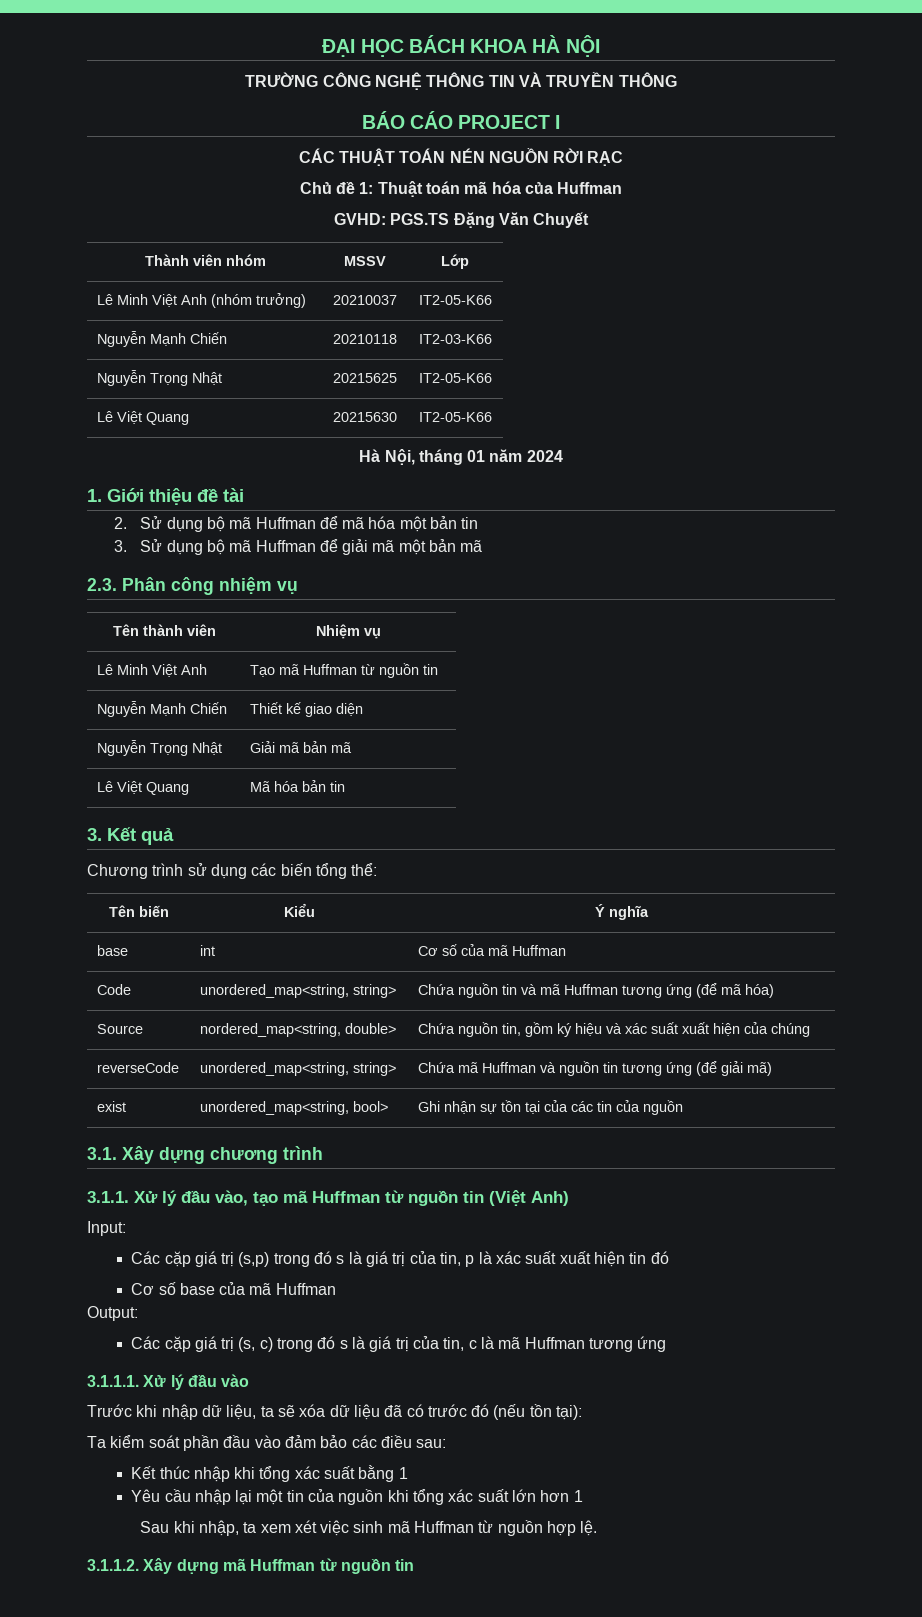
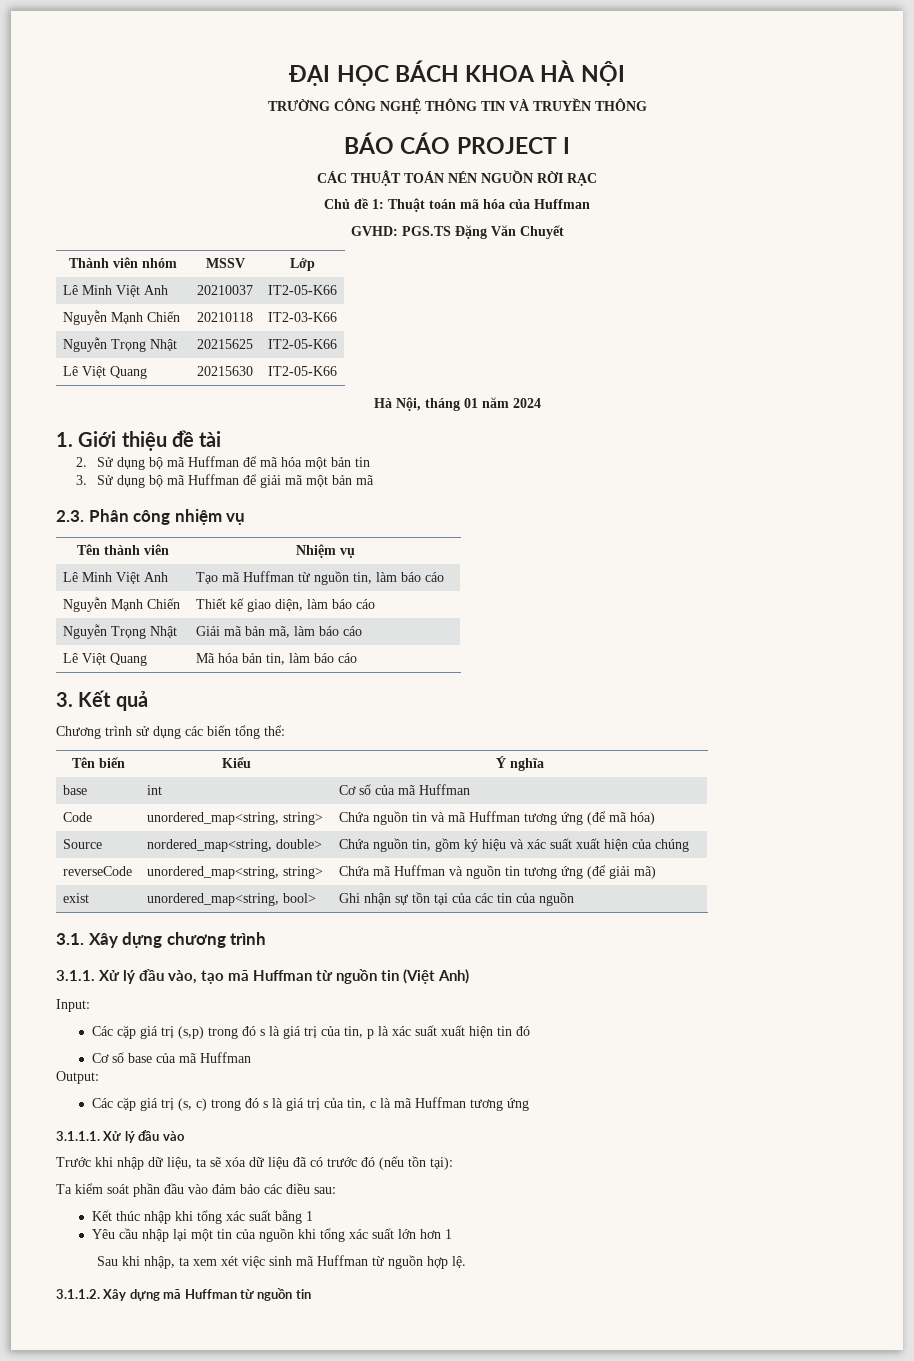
- Lê Minh Việt Anh (nhóm trưởng) | 20210037 | IT2-05-K66
+ Lê Minh Việt Anh | 20210037 | IT2-05-K66
- Lê Minh Việt Anh | Tạo mã Huffman từ nguồn tin
+ Lê Minh Việt Anh | Tạo mã Huffman từ nguồn tin, làm báo cáo
- Nguyễn Mạnh Chiến | Thiết kế giao diện
+ Nguyễn Mạnh Chiến | Thiết kế giao diện, làm báo cáo
- Nguyễn Trọng Nhật | Giải mã bản mã
+ Nguyễn Trọng Nhật | Giải mã bản mã, làm báo cáo
- Lê Việt Quang | Mã hóa bản tin
+ Lê Việt Quang | Mã hóa bản tin, làm báo cáo

